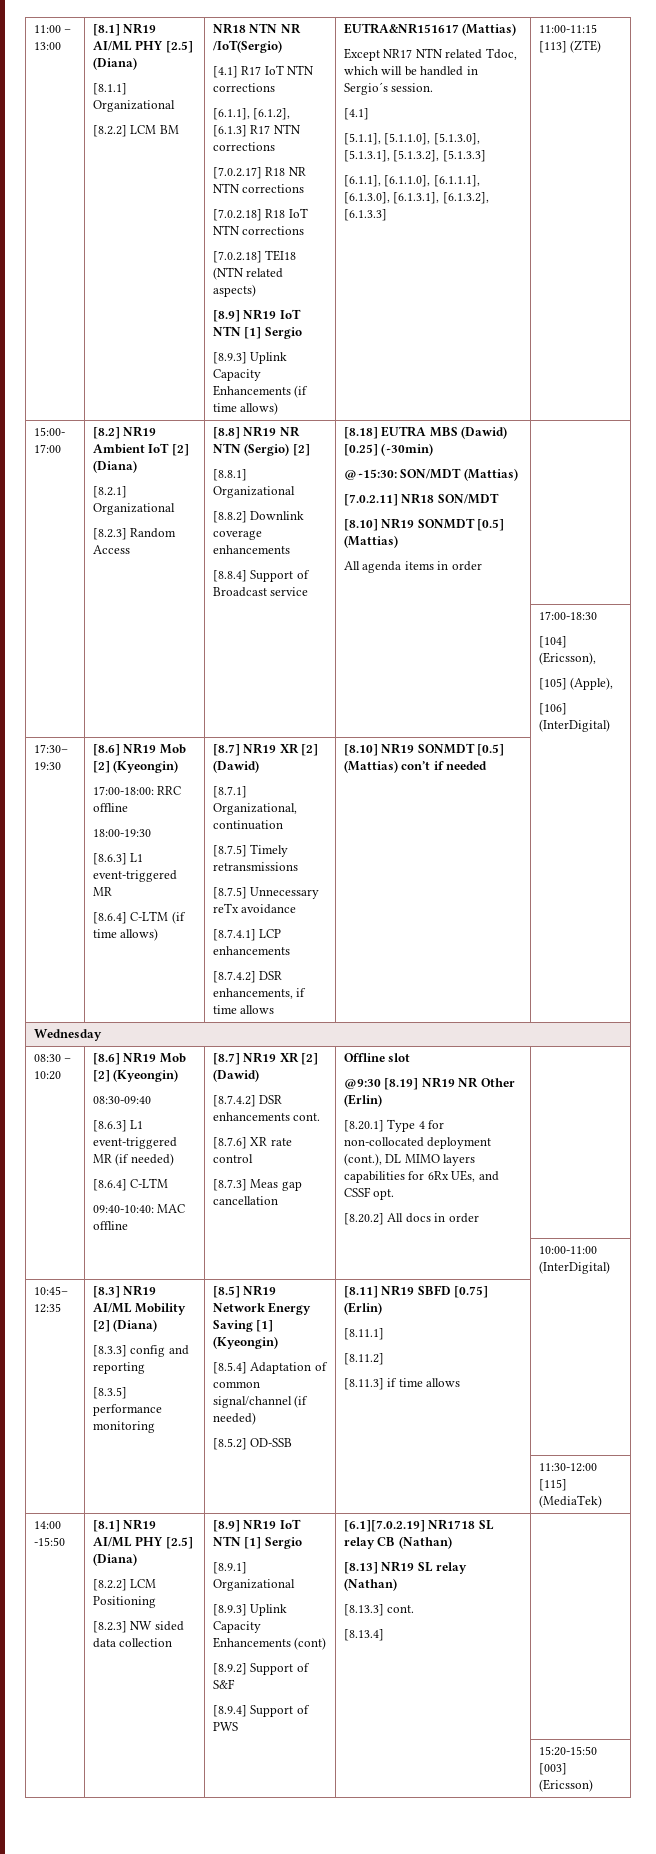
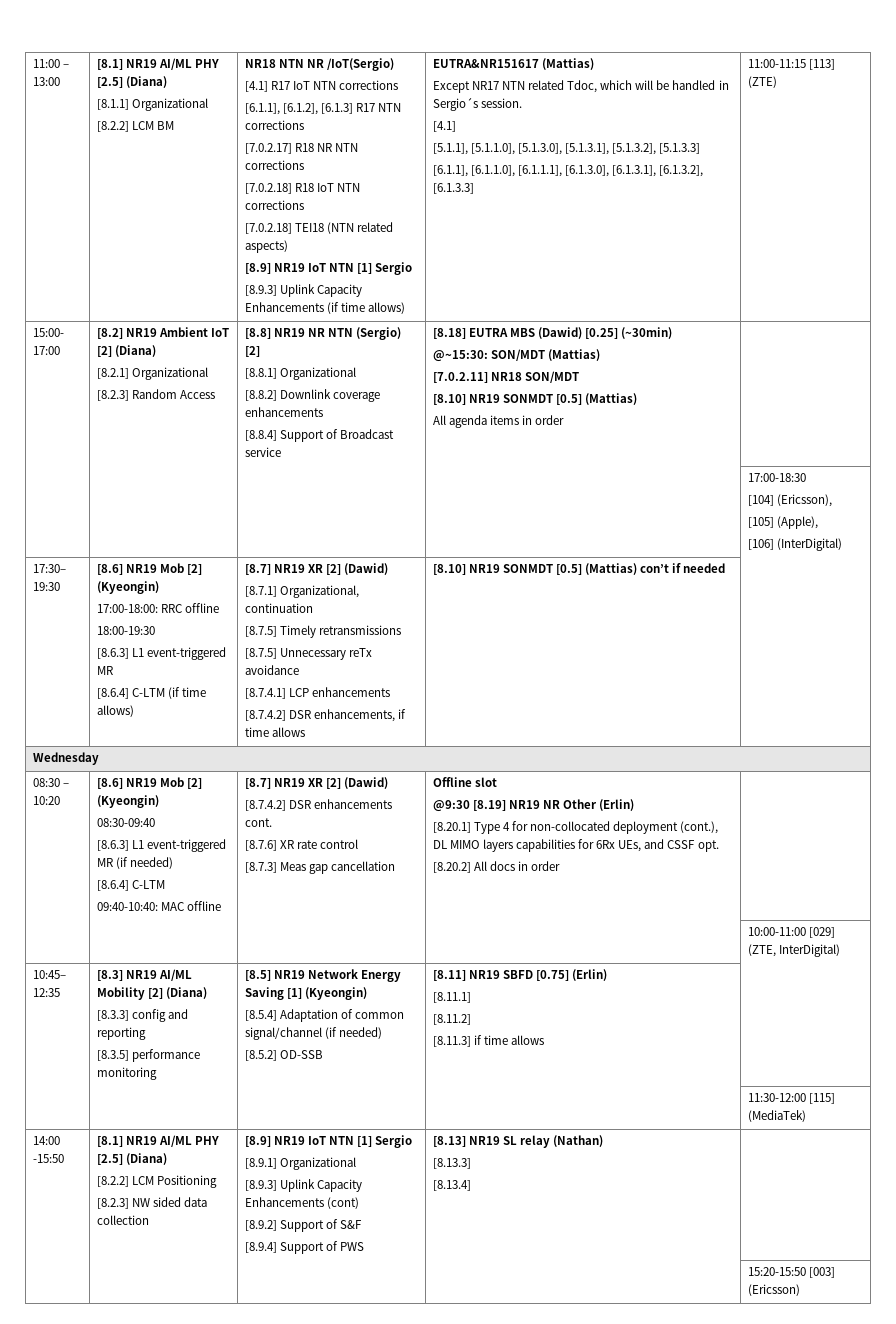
- | | | | 10:00-11:00 (InterDigital)
+ | | | | 10:00-11:00 [029] (ZTE, InterDigital)
- [6.1][7.0.2.19] NR1718 SL relay CB (Nathan)
- [8.13.3] cont.
+ [8.13.3]

